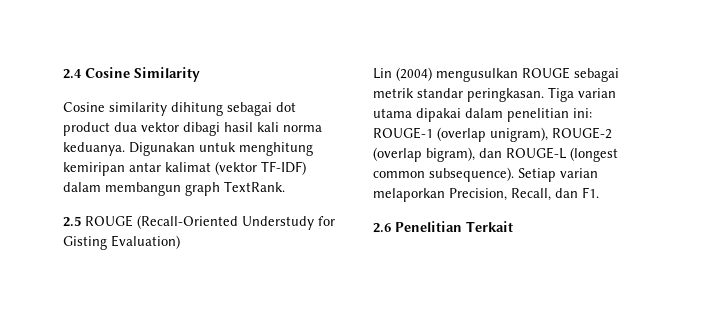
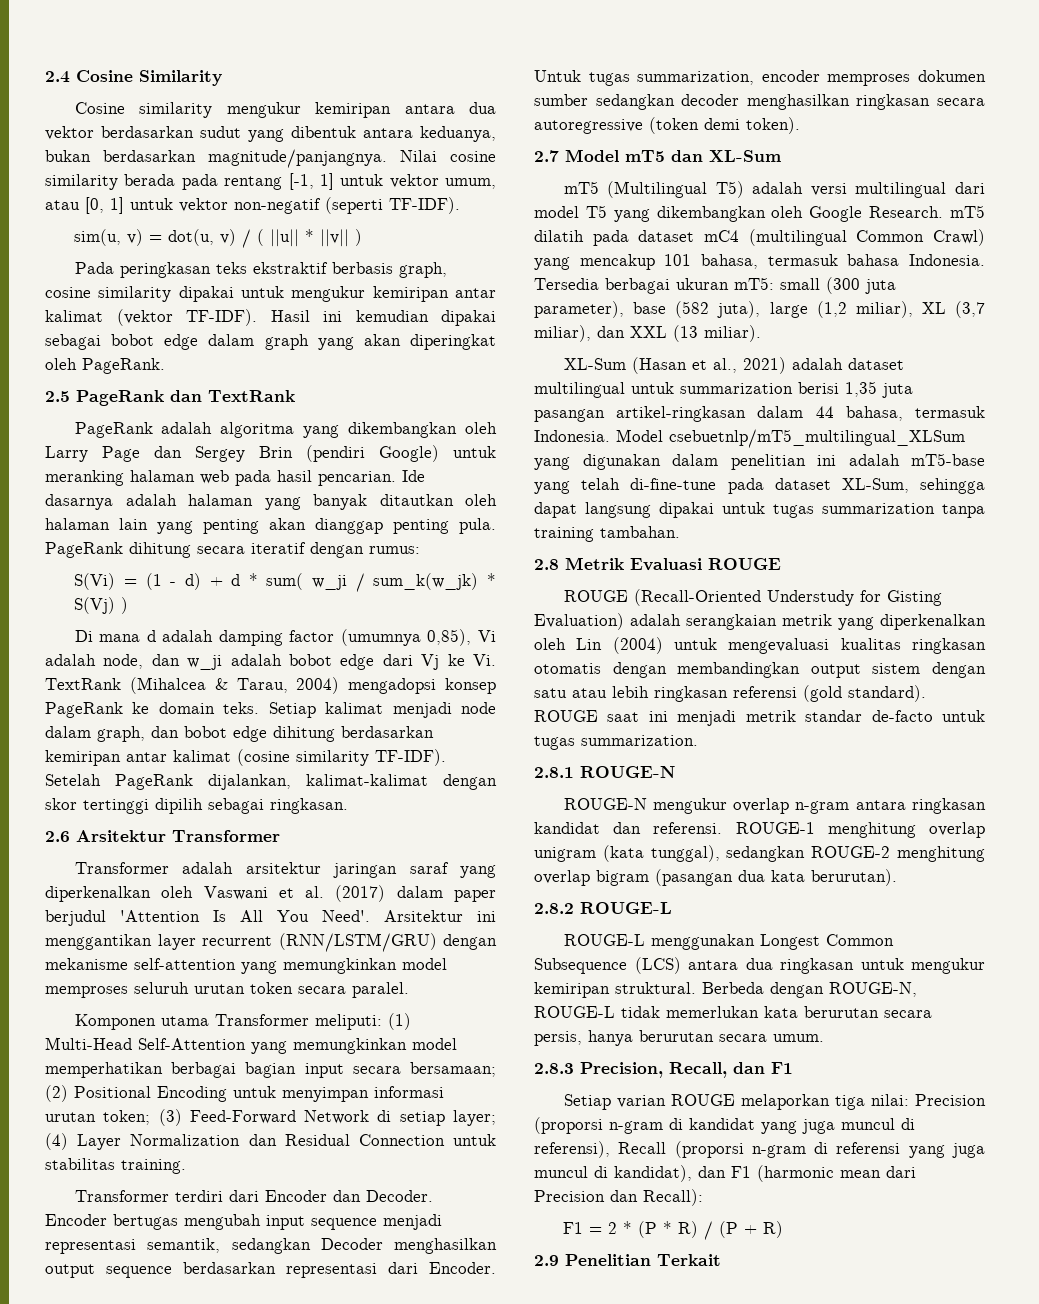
- Cosine similarity dihitung sebagai dot product dua vektor dibagi hasil kali norma keduanya. Digunakan untuk menghitung kemiripan antar kalimat (vektor TF-IDF) dalam membangun graph TextRank.
- 2.5 ROUGE (Recall-Oriented Understudy for Gisting Evaluation)
- Lin (2004) mengusulkan ROUGE sebagai metrik standar peringkasan. Tiga varian utama dipakai dalam penelitian ini: ROUGE-1 (overlap unigram), ROUGE-2 (overlap bigram), dan ROUGE-L (longest common subsequence). Setiap varian melaporkan Precision, Recall, dan F1.
- 2.6 Penelitian Terkait
+ Cosine similarity mengukur kemiripan antara dua vektor berdasarkan sudut yang dibentuk antara keduanya, bukan berdasarkan magnitude/panjangnya. Nilai cosine similarity berada pada rentang [-1, 1] untuk vektor umum, atau [0, 1] untuk vektor non-negatif (seperti TF-IDF).
+ sim(u, v) = dot(u, v) / ( ||u|| * ||v|| )
+ Pada peringkasan teks ekstraktif berbasis graph, cosine similarity dipakai untuk mengukur kemiripan antar kalimat (vektor TF-IDF). Hasil ini kemudian dipakai sebagai bobot edge dalam graph yang akan diperingkat oleh PageRank.
+ 2.5 PageRank dan TextRank
+ PageRank adalah algoritma yang dikembangkan oleh Larry Page dan Sergey Brin (pendiri Google) untuk meranking halaman web pada hasil pencarian. Ide dasarnya adalah halaman yang banyak ditautkan oleh halaman lain yang penting akan dianggap penting pula. PageRank dihitung secara iteratif dengan rumus:
+ S(Vi) = (1 - d) + d * sum( w_ji / sum_k(w_jk) * S(Vj) )
+ Di mana d adalah damping factor (umumnya 0,85), Vi adalah node, dan w_ji adalah bobot edge dari Vj ke Vi. TextRank (Mihalcea & Tarau, 2004) mengadopsi konsep PageRank ke domain teks. Setiap kalimat menjadi node dalam graph, dan bobot edge dihitung berdasarkan kemiripan antar kalimat (cosine similarity TF-IDF). Setelah PageRank dijalankan, kalimat-kalimat dengan skor tertinggi dipilih sebagai ringkasan.
+ 2.6 Arsitektur Transformer
+ Transformer adalah arsitektur jaringan saraf yang diperkenalkan oleh Vaswani et al. (2017) dalam paper berjudul 'Attention Is All You Need'. Arsitektur ini menggantikan layer recurrent (RNN/LSTM/GRU) dengan mekanisme self-attention yang memungkinkan model memproses seluruh urutan token secara paralel.
+ Komponen utama Transformer meliputi: (1) Multi-Head Self-Attention yang memungkinkan model memperhatikan berbagai bagian input secara bersamaan; (2) Positional Encoding untuk menyimpan informasi urutan token; (3) Feed-Forward Network di setiap layer; (4) Layer Normalization dan Residual Connection untuk stabilitas training.
+ Transformer terdiri dari Encoder dan Decoder. Encoder bertugas mengubah input sequence menjadi representasi semantik, sedangkan Decoder menghasilkan output sequence berdasarkan representasi dari Encoder. Untuk tugas summarization, encoder memproses dokumen sumber sedangkan decoder menghasilkan ringkasan secara autoregressive (token demi token).
+ 2.7 Model mT5 dan XL-Sum
+ mT5 (Multilingual T5) adalah versi multilingual dari model T5 yang dikembangkan oleh Google Research. mT5 dilatih pada dataset mC4 (multilingual Common Crawl) yang mencakup 101 bahasa, termasuk bahasa Indonesia. Tersedia berbagai ukuran mT5: small (300 juta parameter), base (582 juta), large (1,2 miliar), XL (3,7 miliar), dan XXL (13 miliar).
+ XL-Sum (Hasan et al., 2021) adalah dataset multilingual untuk summarization berisi 1,35 juta pasangan artikel-ringkasan dalam 44 bahasa, termasuk Indonesia. Model csebuetnlp/mT5_multilingual_XLSum yang digunakan dalam penelitian ini adalah mT5-base yang telah di-fine-tune pada dataset XL-Sum, sehingga dapat langsung dipakai untuk tugas summarization tanpa training tambahan.
+ 2.8 Metrik Evaluasi ROUGE
+ ROUGE (Recall-Oriented Understudy for Gisting Evaluation) adalah serangkaian metrik yang diperkenalkan oleh Lin (2004) untuk mengevaluasi kualitas ringkasan otomatis dengan membandingkan output sistem dengan satu atau lebih ringkasan referensi (gold standard). ROUGE saat ini menjadi metrik standar de-facto untuk tugas summarization.
+ 2.8.1 ROUGE-N
+ ROUGE-N mengukur overlap n-gram antara ringkasan kandidat dan referensi. ROUGE-1 menghitung overlap unigram (kata tunggal), sedangkan ROUGE-2 menghitung overlap bigram (pasangan dua kata berurutan).
+ 2.8.2 ROUGE-L
+ ROUGE-L menggunakan Longest Common Subsequence (LCS) antara dua ringkasan untuk mengukur kemiripan struktural. Berbeda dengan ROUGE-N, ROUGE-L tidak memerlukan kata berurutan secara persis, hanya berurutan secara umum.
+ 2.8.3 Precision, Recall, dan F1
+ Setiap varian ROUGE melaporkan tiga nilai: Precision (proporsi n-gram di kandidat yang juga muncul di referensi), Recall (proporsi n-gram di referensi yang juga muncul di kandidat), dan F1 (harmonic mean dari Precision dan Recall):
+ F1 = 2 * (P * R) / (P + R)
+ 2.9 Penelitian Terkait

